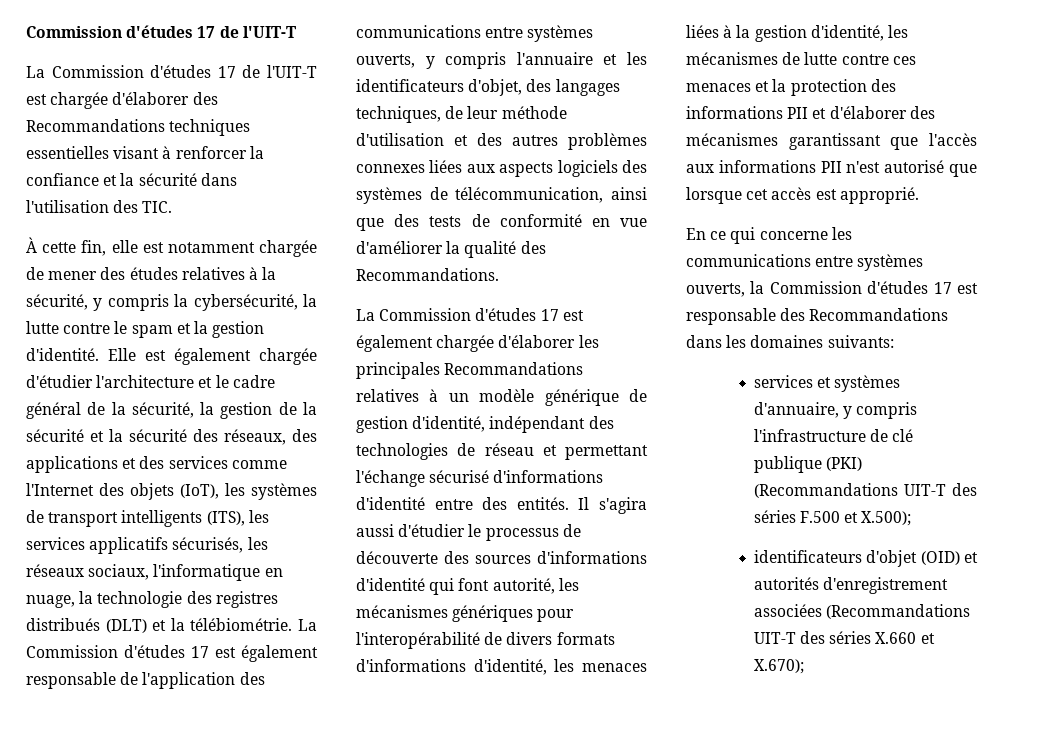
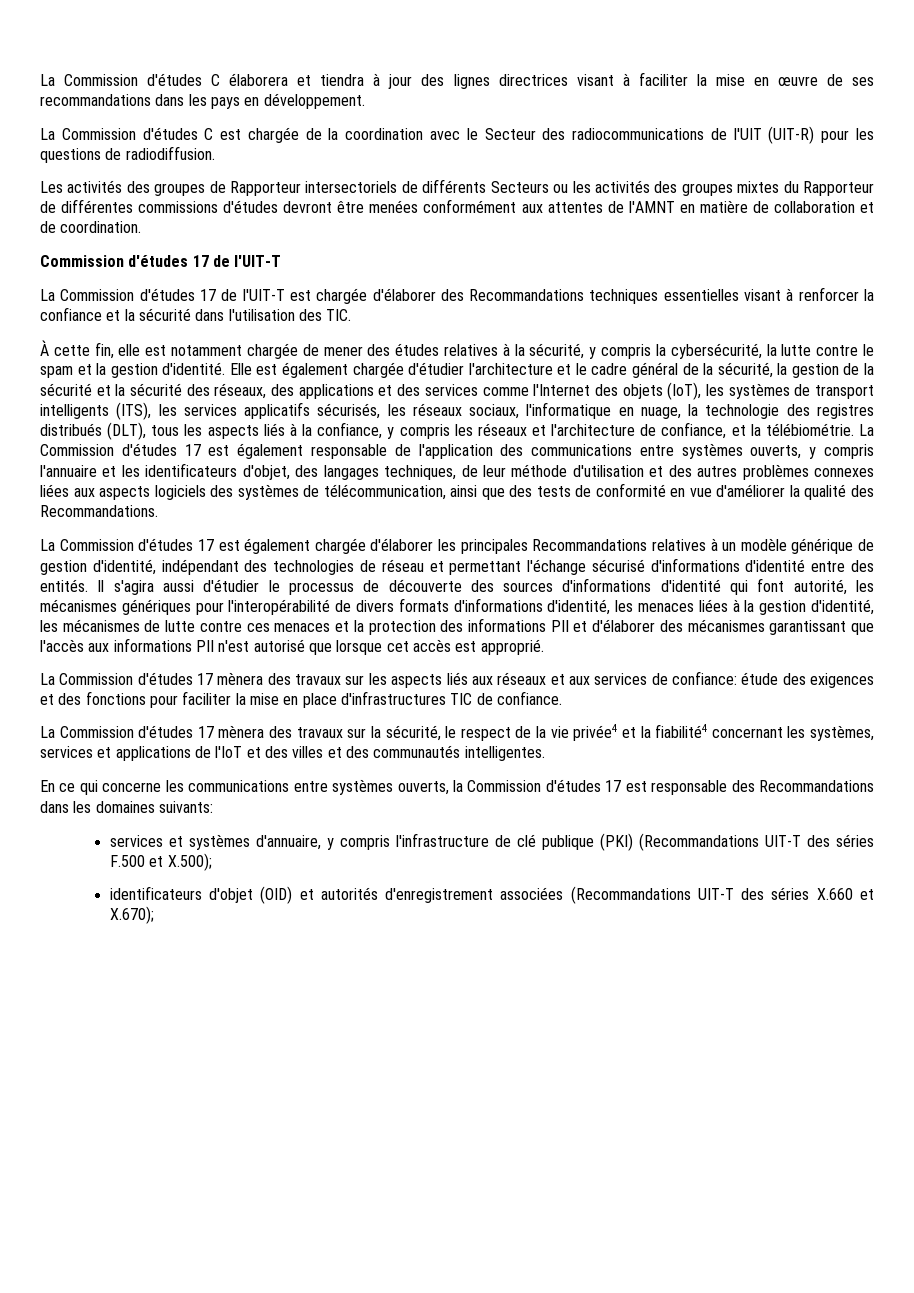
+ La Commission d'études C élaborera et tiendra à jour des lignes directrices visant à faciliter la mise en œuvre de ses recommandations dans les pays en développement.
+ La Commission d'études C est chargée de la coordination avec le Secteur des radiocommunications de l'UIT (UIT-R) pour les questions de radiodiffusion.
+ Les activités des groupes de Rapporteur intersectoriels de différents Secteurs ou les activités des groupes mixtes du Rapporteur de différentes commissions d'études devront être menées conformément aux attentes de l'AMNT en matière de collaboration et de coordination.
- Elle est également chargée d'étudier l'architecture et le cadre général de la sécurité, la gestion de la sécurité et la sécurité des réseaux, des applications et des services comme l'Internet des objets (IoT), les systèmes de transport intelligents (ITS), les services applicatifs sécurisés, les réseaux sociaux, l'informatique en nuage, la technologie des registres distribués (DLT) et la télébiométrie.
+ Elle est également chargée d'étudier l'architecture et le cadre général de la sécurité, la gestion de la sécurité et la sécurité des réseaux, des applications et des services comme l'Internet des objets (IoT), les systèmes de transport intelligents (ITS), les services applicatifs sécurisés, les réseaux sociaux, l'informatique en nuage, la technologie des registres distribués (DLT), tous les aspects liés à la confiance, y compris les réseaux et l'architecture de confiance, et la télébiométrie.
+ La Commission d'études 17 mènera des travaux sur les aspects liés aux réseaux et aux services de confiance: étude des exigences et des fonctions pour faciliter la mise en place d'infrastructures TIC de confiance.
+ La Commission d'études 17 mènera des travaux sur la sécurité, le respect de la vie privée4 et la fiabilité4 concernant les systèmes, services et applications de l'IoT et des villes et des communautés intelligentes.

